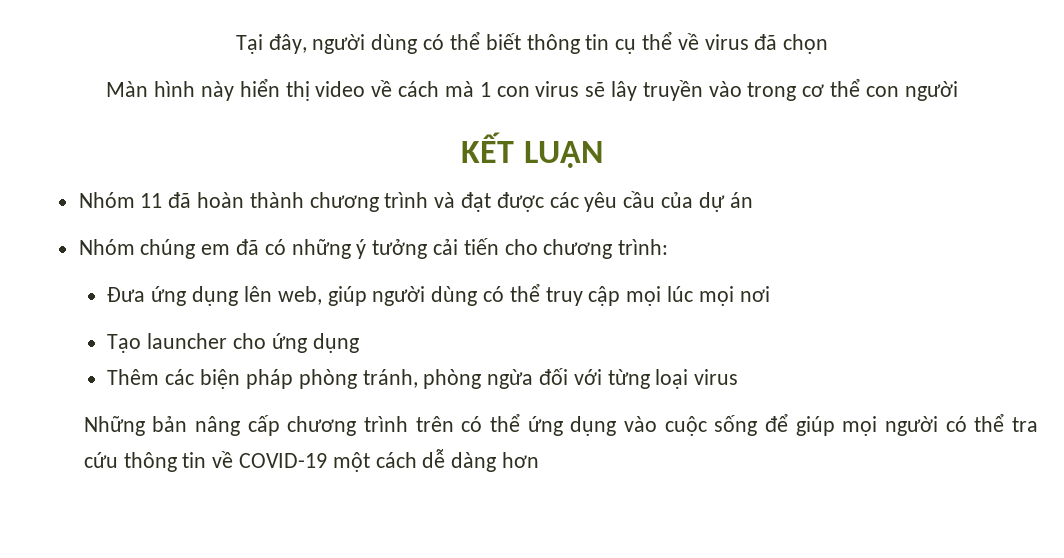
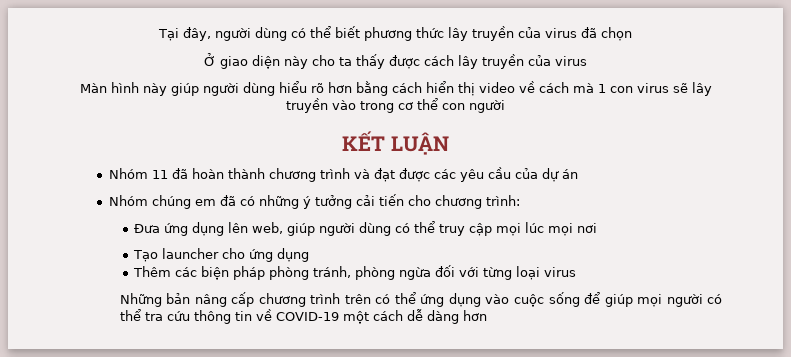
- Tại đây, người dùng có thể biết thông tin cụ thể về virus đã chọn
- Màn hình này hiển thị video về cách mà 1 con virus sẽ lây truyền vào trong cơ thể con người
+ Tại đây, người dùng có thể biết phương thức lây truyền của virus đã chọn
+ Ở giao diện này cho ta thấy được cách lây truyền của virus
+ Màn hình này giúp người dùng hiểu rõ hơn bằng cách hiển thị video về cách mà 1 con virus sẽ lây truyền vào trong cơ thể con người

